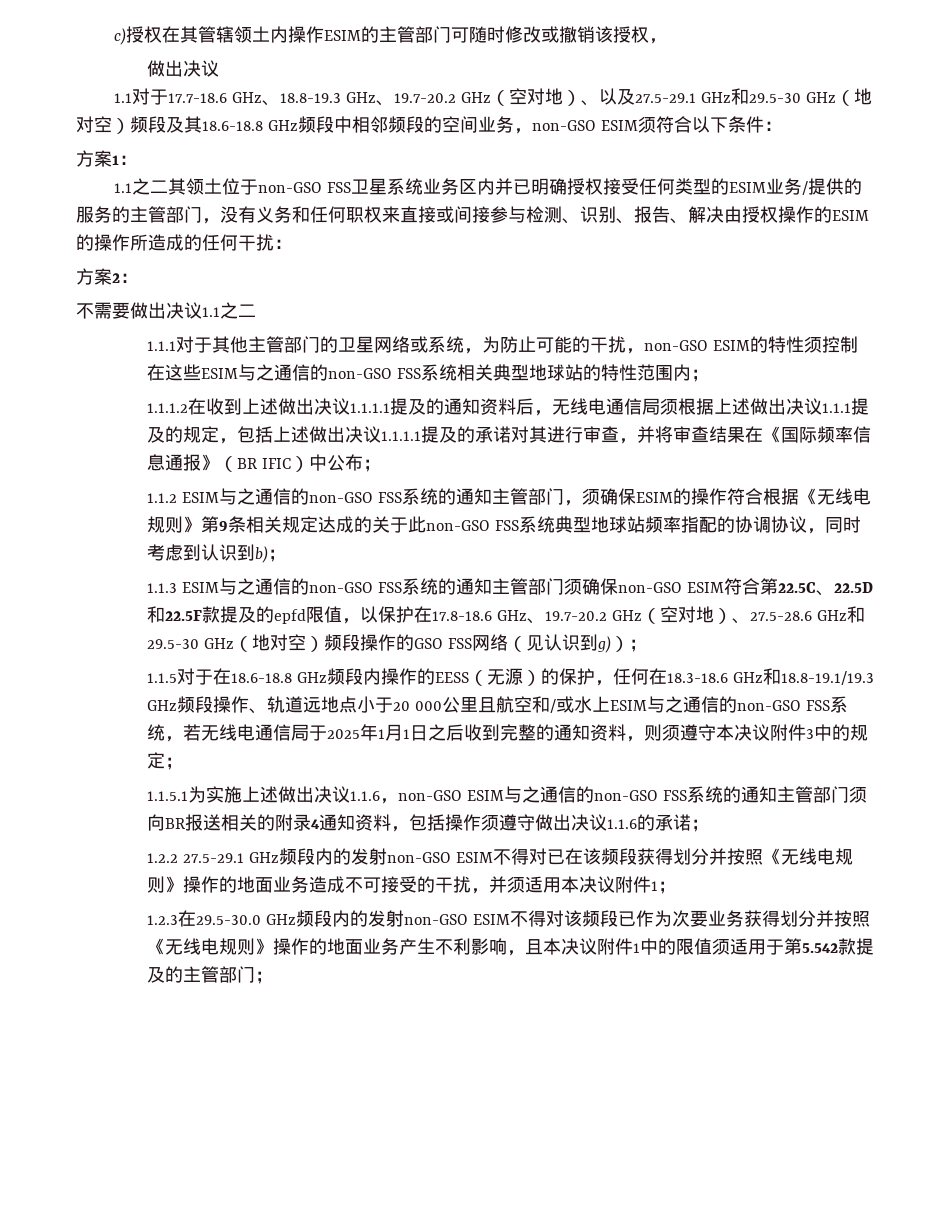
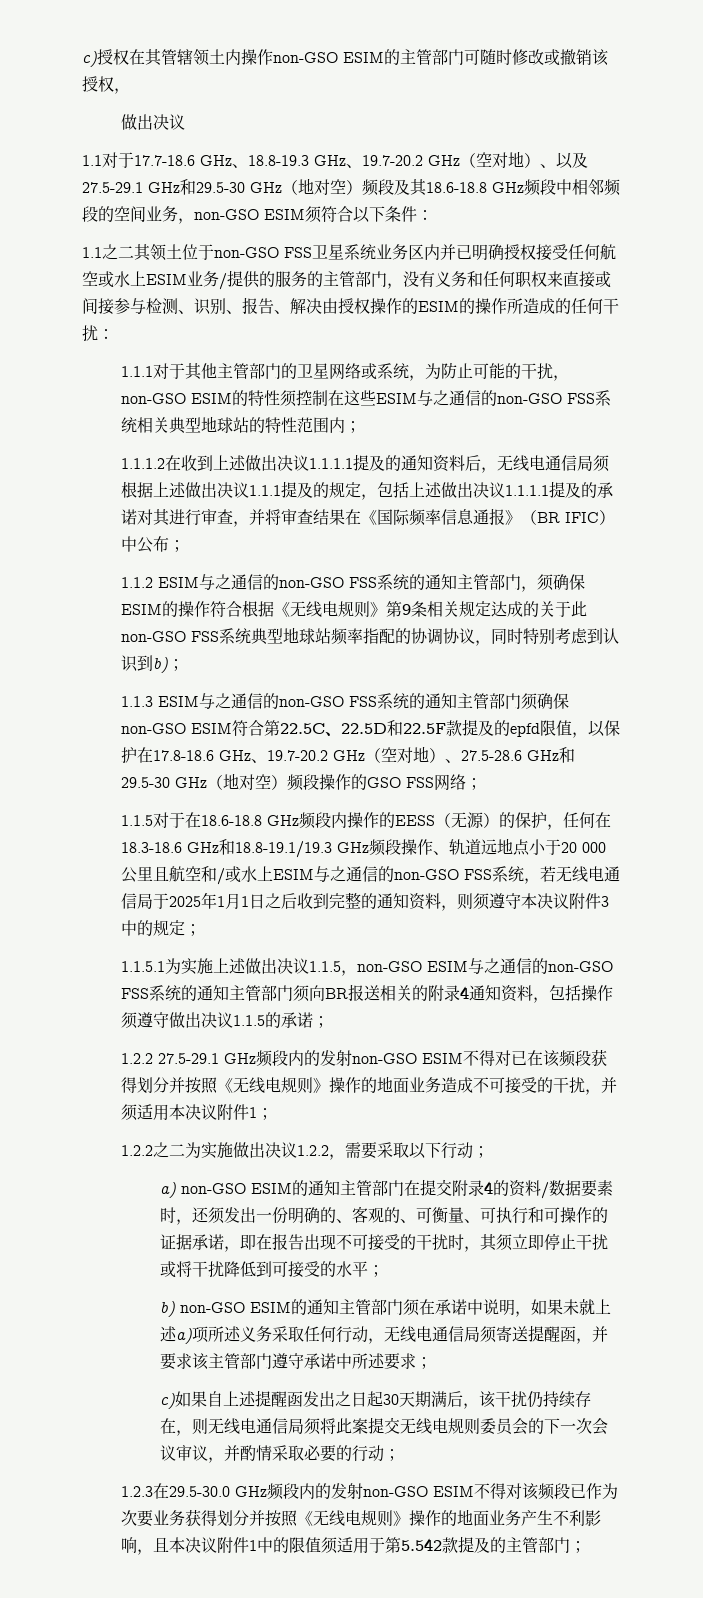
- c)授权在其管辖领土内操作ESIM的主管部门可随时修改或撤销该授权，
+ c)授权在其管辖领土内操作non-GSO ESIM的主管部门可随时修改或撤销该授权，
- 方案1：
- 1.1之二其领土位于non-GSO FSS卫星系统业务区内并已明确授权接受任何类型的ESIM业务/提供的服务的主管部门，没有义务和任何职权来直接或间接参与检测、识别、报告、解决由授权操作的ESIM的操作所造成的任何干扰：
+ 1.1之二其领土位于non-GSO FSS卫星系统业务区内并已明确授权接受任何航空或水上ESIM业务/提供的服务的主管部门，没有义务和任何职权来直接或间接参与检测、识别、报告、解决由授权操作的ESIM的操作所造成的任何干扰：
- 方案2：
- 不需要做出决议1.1之二
- 1.1.2 ESIM与之通信的non-GSO FSS系统的通知主管部门，须确保ESIM的操作符合根据《无线电规则》第9条相关规定达成的关于此non-GSO FSS系统典型地球站频率指配的协调协议，同时考虑到认识到b)；
+ 1.1.2 ESIM与之通信的non-GSO FSS系统的通知主管部门，须确保ESIM的操作符合根据《无线电规则》第9条相关规定达成的关于此non-GSO FSS系统典型地球站频率指配的协调协议，同时特别考虑到认识到b)；
- 1.1.3 ESIM与之通信的non-GSO FSS系统的通知主管部门须确保non-GSO ESIM符合第22.5C、22.5D和22.5F款提及的epfd限值，以保护在17.8-18.6 GHz、19.7-20.2 GHz（空对地）、27.5-28.6 GHz和29.5-30 GHz（地对空）频段操作的GSO FSS网络（见认识到g)）；
+ 1.1.3 ESIM与之通信的non-GSO FSS系统的通知主管部门须确保non-GSO ESIM符合第22.5C、22.5D和22.5F款提及的epfd限值，以保护在17.8-18.6 GHz、19.7-20.2 GHz（空对地）、27.5-28.6 GHz和29.5-30 GHz（地对空）频段操作的GSO FSS网络；
- 1.1.5.1为实施上述做出决议1.1.6，non-GSO ESIM与之通信的non-GSO FSS系统的通知主管部门须向BR报送相关的附录4通知资料，包括操作须遵守做出决议1.1.6的承诺；
+ 1.1.5.1为实施上述做出决议1.1.5，non-GSO ESIM与之通信的non-GSO FSS系统的通知主管部门须向BR报送相关的附录4通知资料，包括操作须遵守做出决议1.1.5的承诺；
+ 1.2.2之二为实施做出决议1.2.2，需要采取以下行动；
+ a) non-GSO ESIM的通知主管部门在提交附录4的资料/数据要素时，还须发出一份明确的、客观的、可衡量、可执行和可操作的证据承诺，即在报告出现不可接受的干扰时，其须立即停止干扰或将干扰降低到可接受的水平；
+ b) non-GSO ESIM的通知主管部门须在承诺中说明，如果未就上述a)项所述义务采取任何行动，无线电通信局须寄送提醒函，并要求该主管部门遵守承诺中所述要求；
+ c)如果自上述提醒函发出之日起30天期满后，该干扰仍持续存在，则无线电通信局须将此案提交无线电规则委员会的下一次会议审议，并酌情采取必要的行动；

